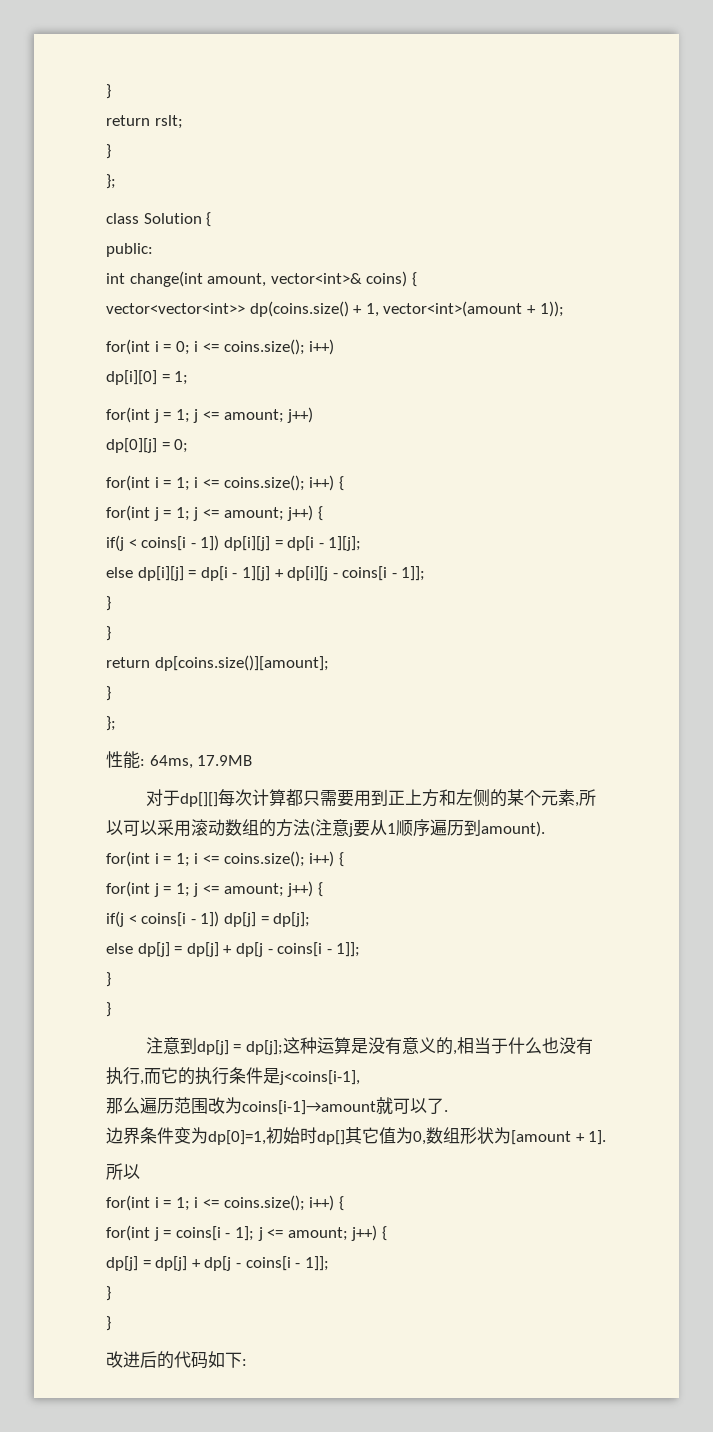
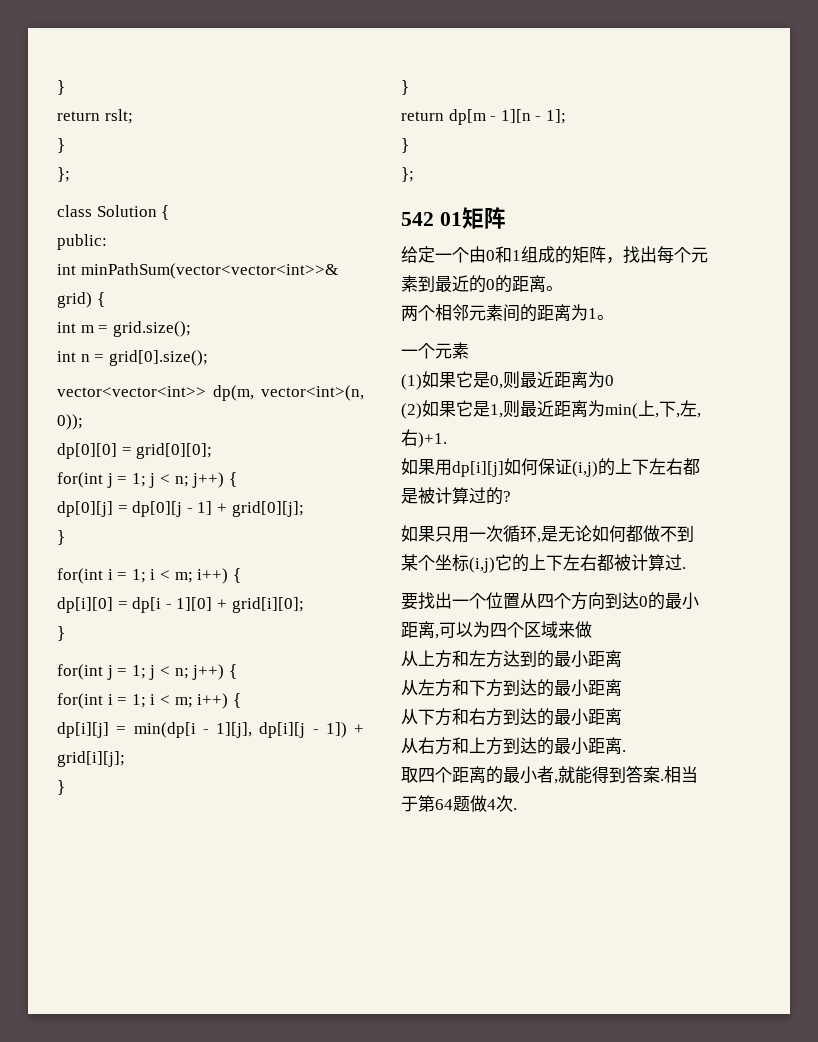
- int change(int amount, vector<int>& coins) {
- vector<vector<int>> dp(coins.size() + 1, vector<int>(amount + 1));
- for(int i = 0; i <= coins.size(); i++)
- dp[i][0] = 1;
- for(int j = 1; j <= amount; j++)
+ int minPathSum(vector<vector<int>>& grid) {
+ int m = grid.size();
+ int n = grid[0].size();
+ vector<vector<int>> dp(m, vector<int>(n, 0));
+ dp[0][0] = grid[0][0];
+ for(int j = 1; j < n; j++) {
- dp[0][j] = 0;
- for(int i = 1; i <= coins.size(); i++) {
- for(int j = 1; j <= amount; j++) {
- if(j < coins[i - 1]) dp[i][j] = dp[i - 1][j];
- else dp[i][j] = dp[i - 1][j] + dp[i][j - coins[i - 1]];
+ dp[0][j] = dp[0][j - 1] + grid[0][j];
+ }
+ for(int i = 1; i < m; i++) {
+ dp[i][0] = dp[i - 1][0] + grid[i][0];
+ }
+ for(int j = 1; j < n; j++) {
+ for(int i = 1; i < m; i++) {
+ dp[i][j] = min(dp[i - 1][j], dp[i][j - 1]) + grid[i][j];
  }
  }
- return dp[coins.size()][amount];
+ return dp[m - 1][n - 1];
  }
  };
- 性能: 64ms, 17.9MB
- 对于dp[][]每次计算都只需要用到正上方和左侧的某个元素,所以可以采用滚动数组的方法(注意j要从1顺序遍历到amount).
- for(int i = 1; i <= coins.size(); i++) {
- for(int j = 1; j <= amount; j++) {
- if(j < coins[i - 1]) dp[j] = dp[j];
- else dp[j] = dp[j] + dp[j - coins[i - 1]];
- }
- }
- 注意到dp[j] = dp[j];这种运算是没有意义的,相当于什么也没有执行,而它的执行条件是j<coins[i-1],
- 那么遍历范围改为coins[i-1]→amount就可以了.
- 边界条件变为dp[0]=1,初始时dp[]其它值为0,数组形状为[amount + 1].
- 所以
- for(int i = 1; i <= coins.size(); i++) {
- for(int j = coins[i - 1]; j <= amount; j++) {
- dp[j] = dp[j] + dp[j - coins[i - 1]];
- }
- }
- 改进后的代码如下:
+ 542 01矩阵
+ 给定一个由0和1组成的矩阵，找出每个元素到最近的0的距离。
+ 两个相邻元素间的距离为1。
+ 一个元素
+ (1)如果它是0,则最近距离为0
+ (2)如果它是1,则最近距离为min(上,下,左,右)+1.
+ 如果用dp[i][j]如何保证(i,j)的上下左右都是被计算过的?
+ 如果只用一次循环,是无论如何都做不到某个坐标(i,j)它的上下左右都被计算过.
+ 要找出一个位置从四个方向到达0的最小距离,可以为四个区域来做
+ 从上方和左方达到的最小距离
+ 从左方和下方到达的最小距离
+ 从下方和右方到达的最小距离
+ 从右方和上方到达的最小距离.
+ 取四个距离的最小者,就能得到答案.相当于第64题做4次.

